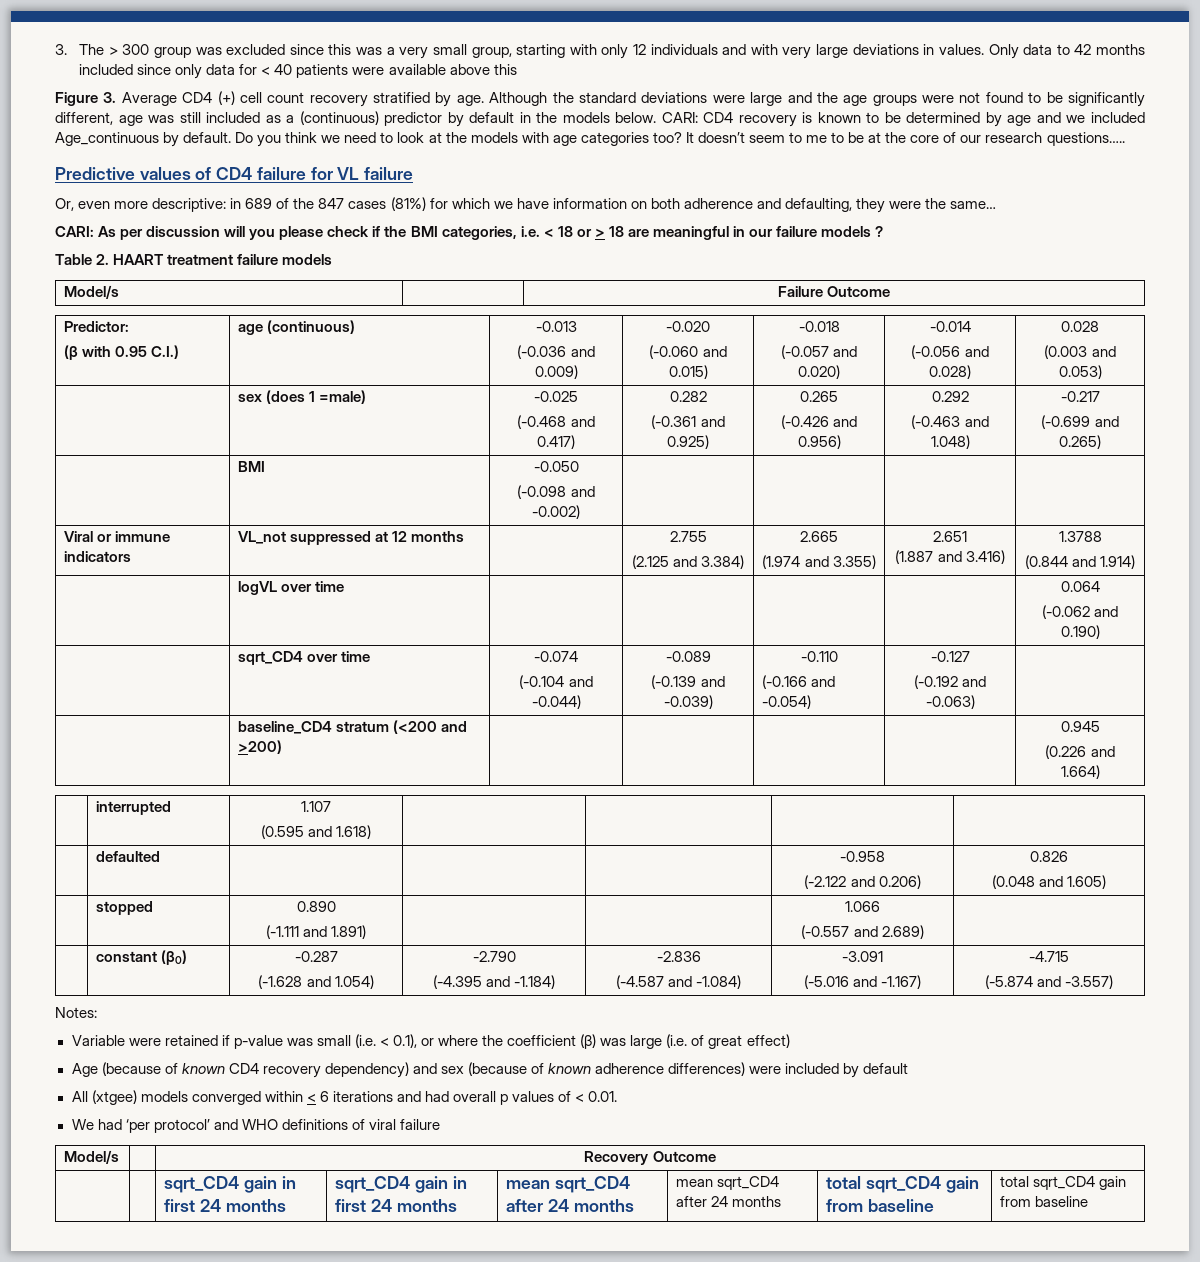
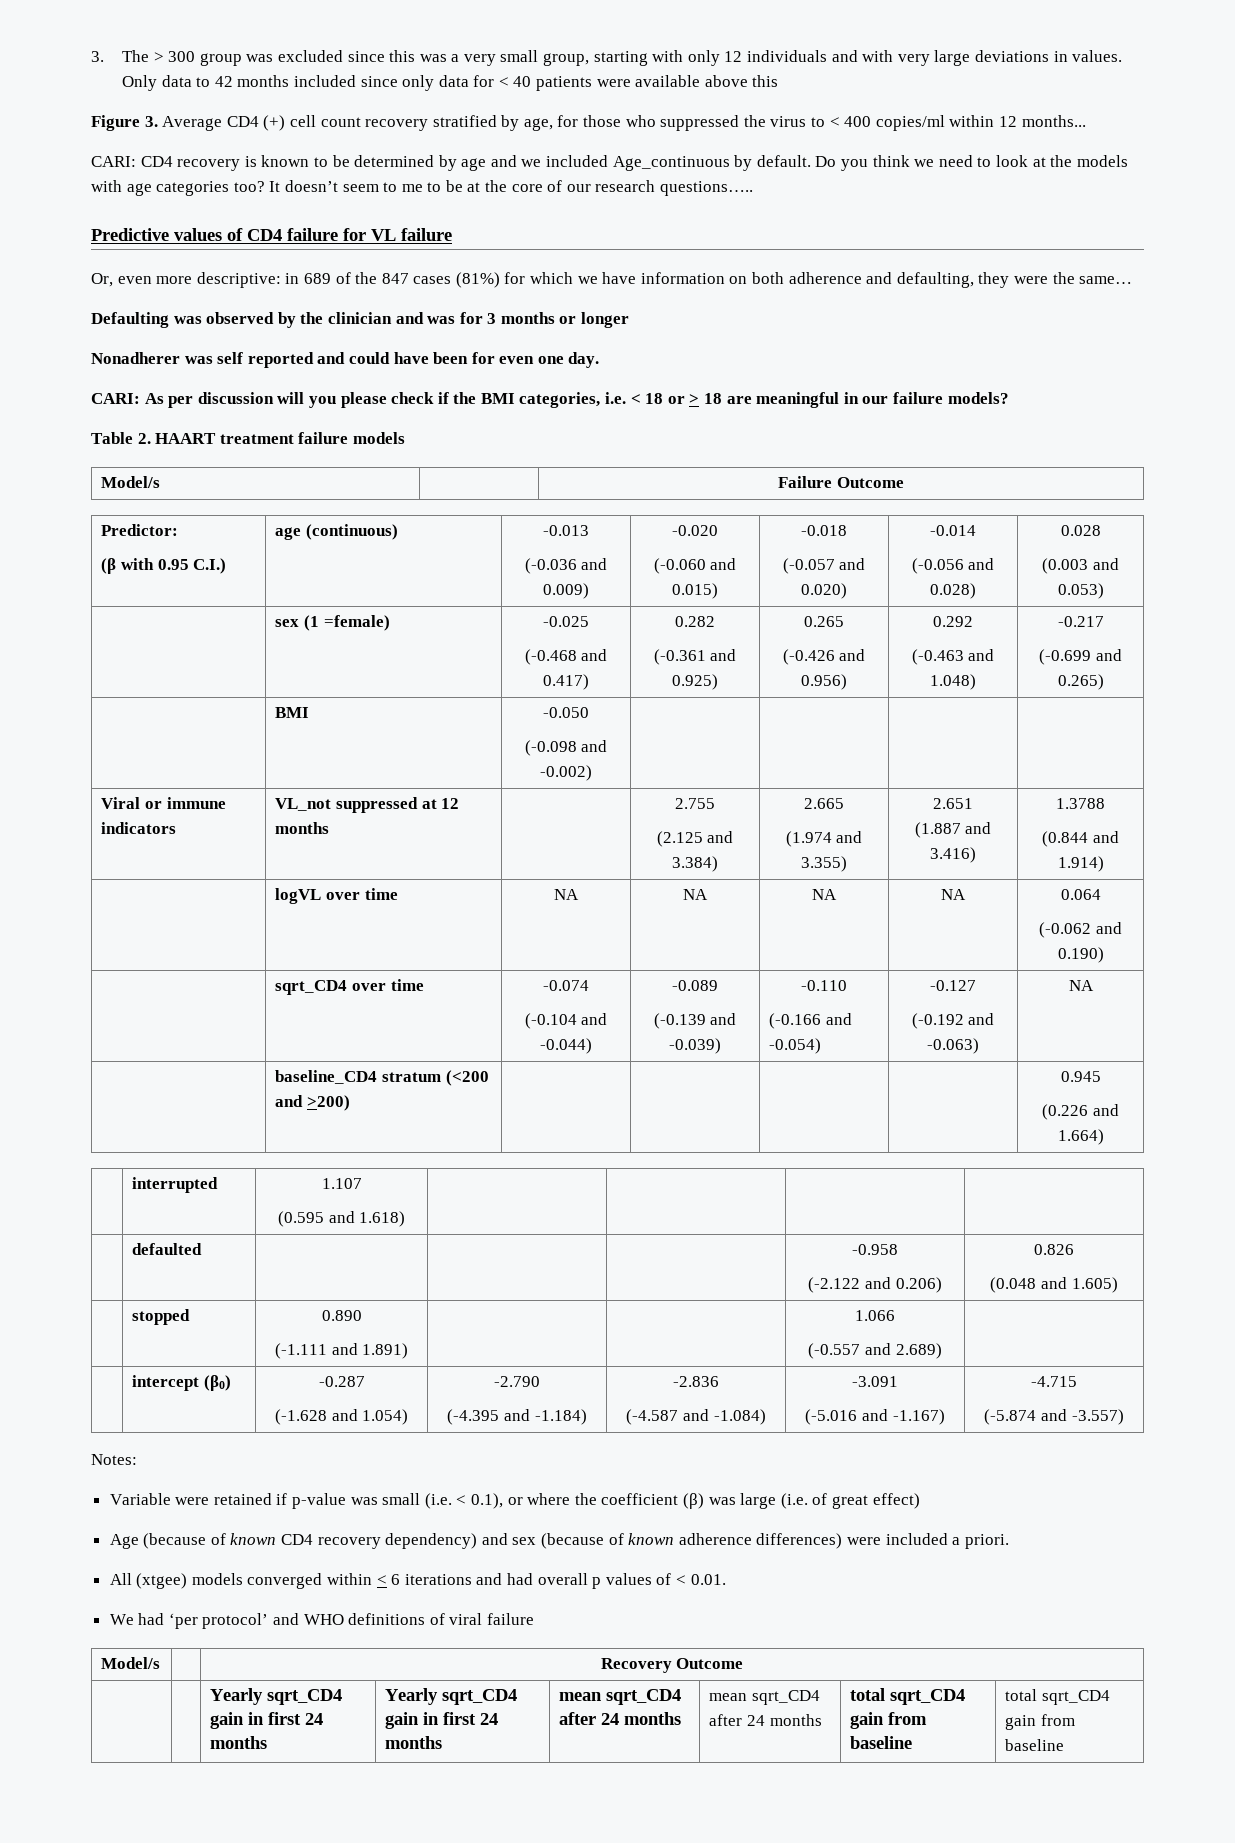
- Figure 3. Average CD4 (+) cell count recovery stratified by age. Although the standard deviations were large and the age groups were not found to be significantly different, age was still included as a (continuous) predictor by default in the models below. CARI: CD4 recovery is known to be determined by age and we included Age_continuous by default.
+ Figure 3. Average CD4 (+) cell count recovery stratified by age, for those who suppressed the virus to < 400 copies/ml within 12 months...
+ CARI: CD4 recovery is known to be determined by age and we included Age_continuous by default.
+ Defaulting was observed by the clinician and was for 3 months or longer
+ Nonadherer was self reported and could have been for even one day.
- CARI: As per discussion will you please check if the BMI categories, i.e. < 18 or > 18 are meaningful in our failure models ?
+ CARI: As per discussion will you please check if the BMI categories, i.e. < 18 or > 18 are meaningful in our failure models?
- | sex (does 1 =male) | -0.025
+ | sex (1 =female) | -0.025
- | logVL over time | | | | | 0.064
+ | logVL over time | NA | NA | NA | NA | 0.064
  | sqrt_CD4 over time | -0.074
  (-0.104 and -0.044) | -0.089
  (-0.139 and -0.039) | -0.110
  (-0.166 and -0.054) | -0.127
- (-0.192 and -0.063) |
+ (-0.192 and -0.063) | NA
- | constant (β0) | -0.287
+ | intercept (β0) | -0.287
- Age (because of known CD4 recovery dependency) and sex (because of known adherence differences) were included by default
+ Age (because of known CD4 recovery dependency) and sex (because of known adherence differences) were included a priori.
- | | sqrt_CD4 gain in first 24 months | sqrt_CD4 gain in first 24 months | mean sqrt_CD4 after 24 months | mean sqrt_CD4 after 24 months | total sqrt_CD4 gain from baseline | total sqrt_CD4 gain from baseline
+ | | Yearly sqrt_CD4 gain in first 24 months | Yearly sqrt_CD4 gain in first 24 months | mean sqrt_CD4 after 24 months | mean sqrt_CD4 after 24 months | total sqrt_CD4 gain from baseline | total sqrt_CD4 gain from baseline

